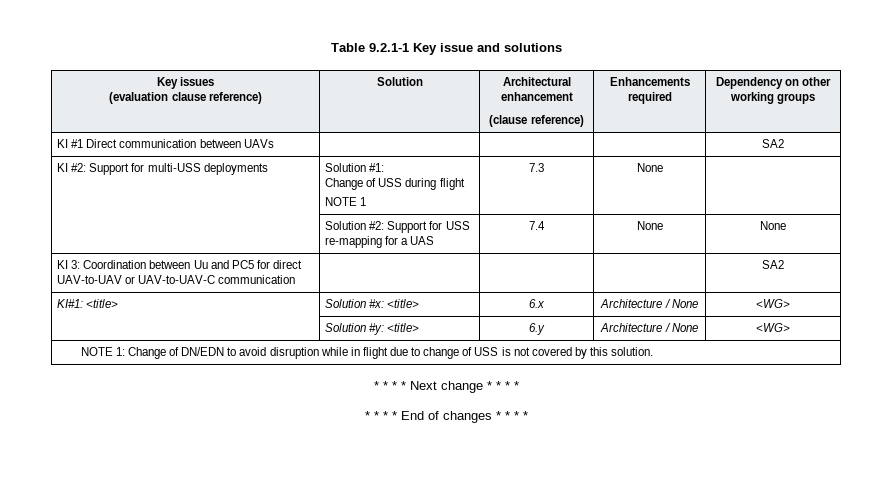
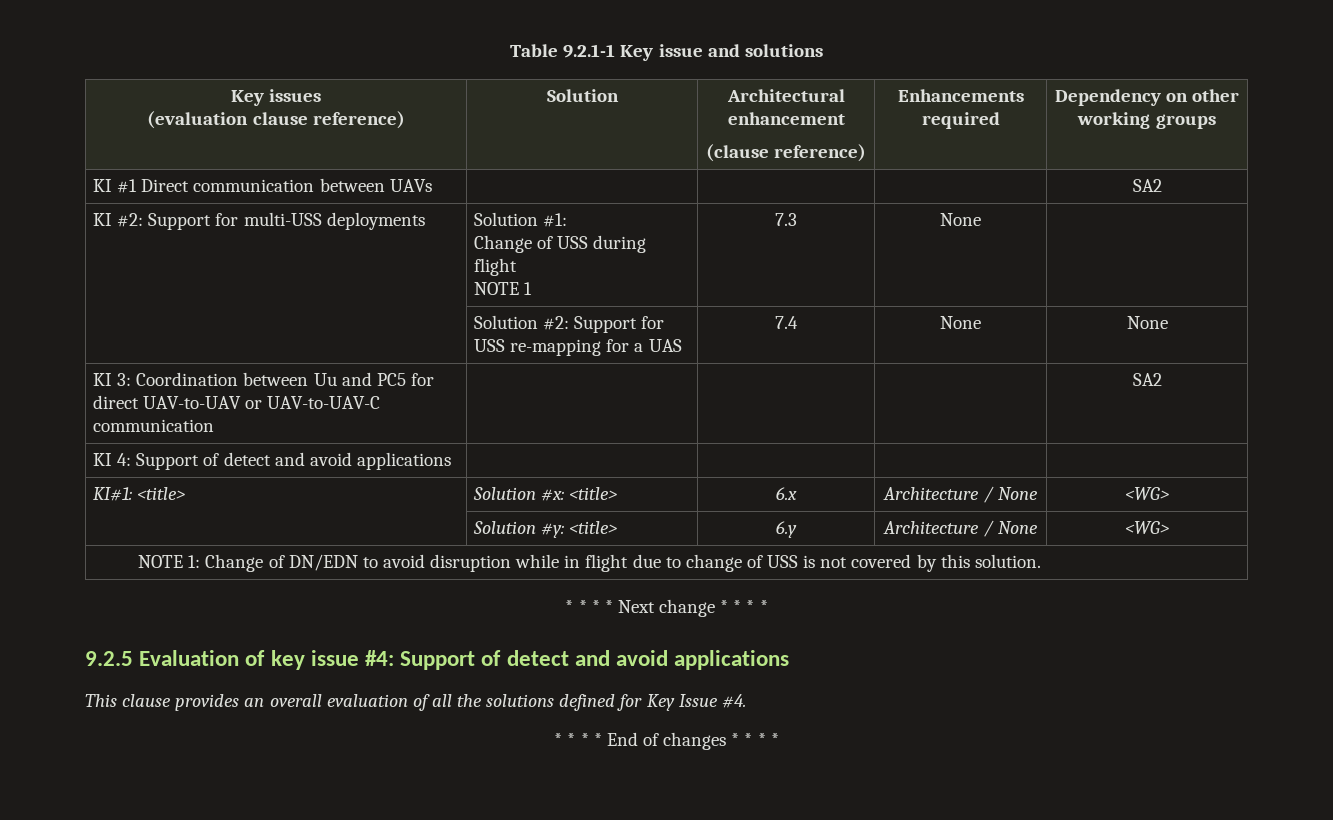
+ KI 4: Support of detect and avoid applications | | | |
+ 9.2.5 Evaluation of key issue #4: Support of detect and avoid applications
+ This clause provides an overall evaluation of all the solutions defined for Key Issue #4.

